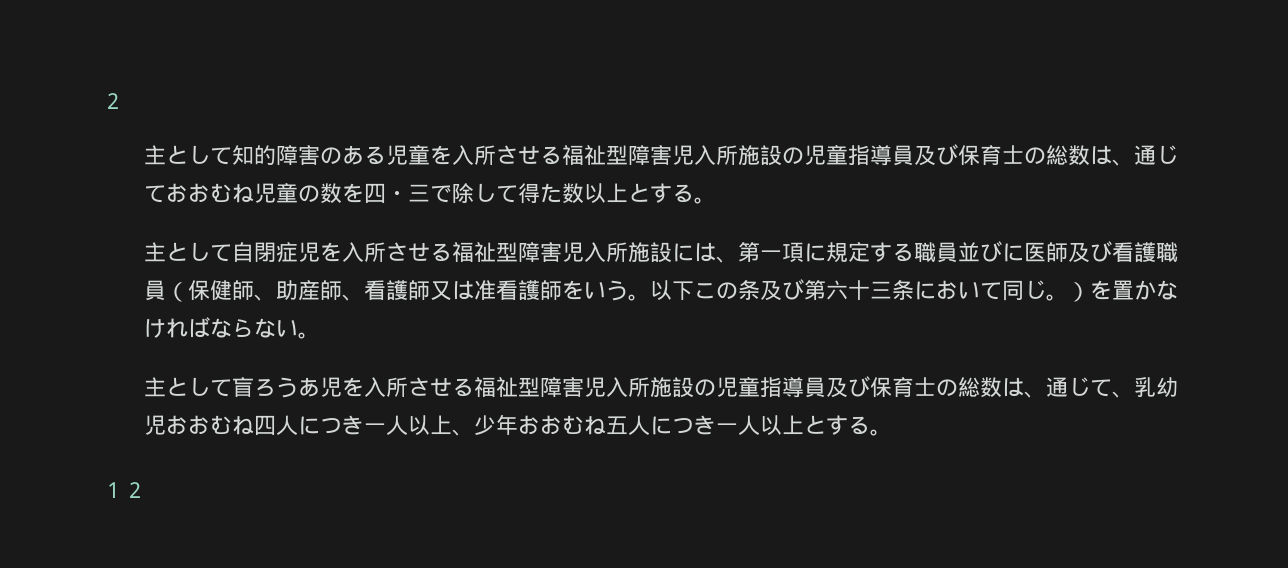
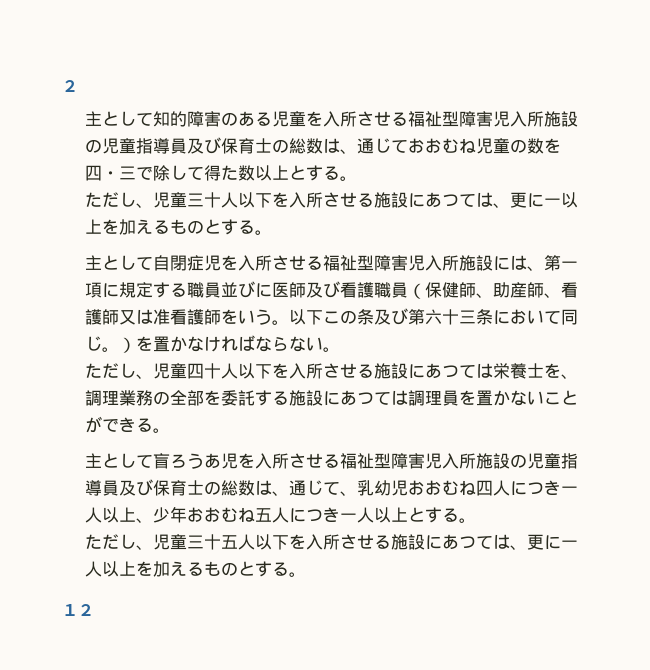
+ ただし、児童三十人以下を入所させる施設にあつては、更に一以上を加えるものとする。
+ ただし、児童四十人以下を入所させる施設にあつては栄養士を、調理業務の全部を委託する施設にあつては調理員を置かないことができる。
+ ただし、児童三十五人以下を入所させる施設にあつては、更に一人以上を加えるものとする。

